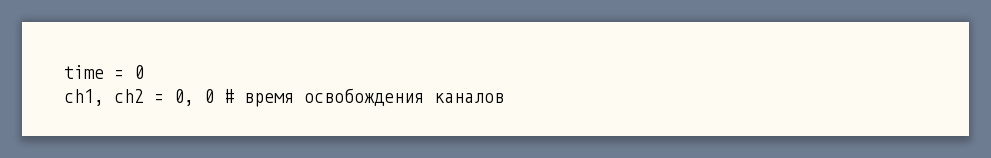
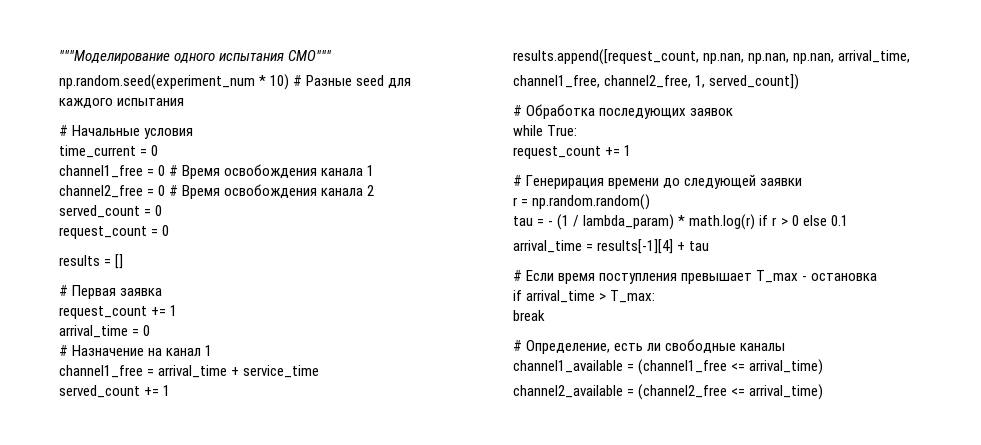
- time = 0
- ch1, ch2 = 0, 0 # время освобождения каналов
+ """Моделирование одного испытания СМО"""
+ np.random.seed(experiment_num * 10) # Разные seed для каждого испытания
+ # Начальные условия
+ time_current = 0
+ channel1_free = 0 # Время освобождения канала 1
+ channel2_free = 0 # Время освобождения канала 2
+ served_count = 0
+ request_count = 0
+ results = []
+ # Первая заявка
+ request_count += 1
+ arrival_time = 0
+ # Назначение на канал 1
+ channel1_free = arrival_time + service_time
+ served_count += 1
+ results.append([request_count, np.nan, np.nan, np.nan, arrival_time,
+ channel1_free, channel2_free, 1, served_count])
+ # Обработка последующих заявок
+ while True:
+ request_count += 1
+ # Генерирация времени до следующей заявки
+ r = np.random.random()
+ tau = - (1 / lambda_param) * math.log(r) if r > 0 else 0.1
+ arrival_time = results[-1][4] + tau
+ # Если время поступления превышает T_max - остановка
+ if arrival_time > T_max:
+ break
+ # Определение, есть ли свободные каналы
+ channel1_available = (channel1_free <= arrival_time)
+ channel2_available = (channel2_free <= arrival_time)

